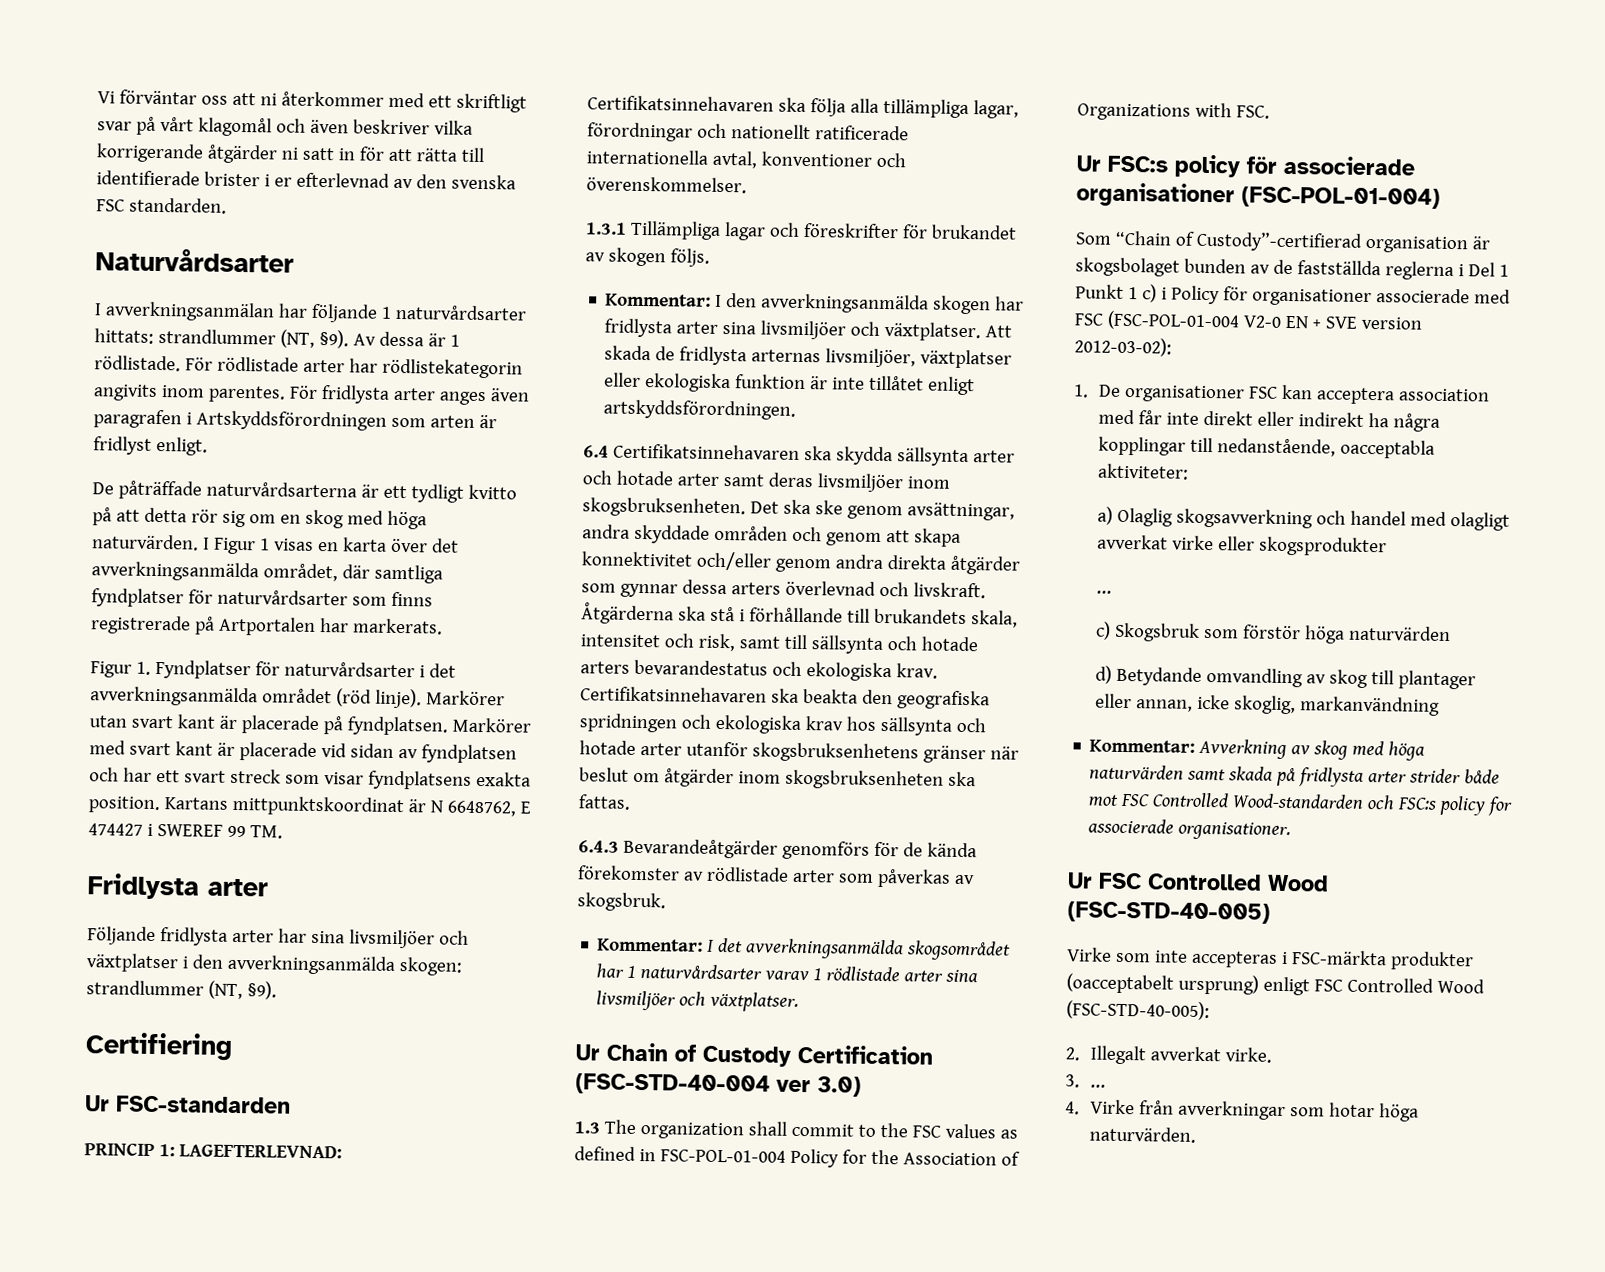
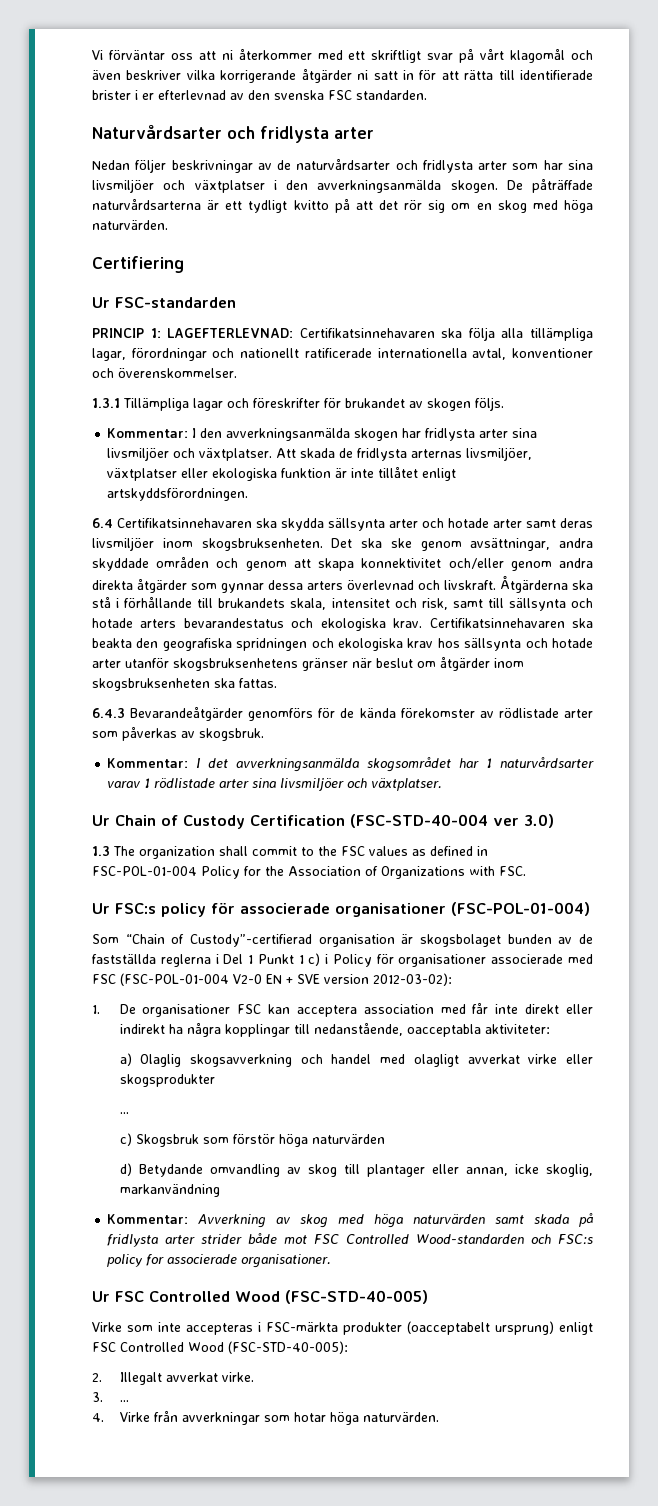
- Naturvårdsarter
- I avverkningsanmälan har följande 1 naturvårdsarter hittats: strandlummer (NT, §9). Av dessa är 1 rödlistade. För rödlistade arter har rödlistekategorin angivits inom parentes. För fridlysta arter anges även paragrafen i Artskyddsförordningen som arten är fridlyst enligt.
- De påträffade naturvårdsarterna är ett tydligt kvitto på att detta rör sig om en skog med höga naturvärden. I Figur 1 visas en karta över det avverkningsanmälda området, där samtliga fyndplatser för naturvårdsarter som finns registrerade på Artportalen har markerats.
- Figur 1. Fyndplatser för naturvårdsarter i det avverkningsanmälda området (röd linje). Markörer utan svart kant är placerade på fyndplatsen. Markörer med svart kant är placerade vid sidan av fyndplatsen och har ett svart streck som visar fyndplatsens exakta position. Kartans mittpunktskoordinat är N 6648762, E 474427 i SWEREF 99 TM.
- Fridlysta arter
- Följande fridlysta arter har sina livsmiljöer och växtplatser i den avverkningsanmälda skogen: strandlummer (NT, §9).
+ Naturvårdsarter och fridlysta arter
+ Nedan följer beskrivningar av de naturvårdsarter och fridlysta arter som har sina livsmiljöer och växtplatser i den avverkningsanmälda skogen. De påträffade naturvårdsarterna är ett tydligt kvitto på att det rör sig om en skog med höga naturvärden.

